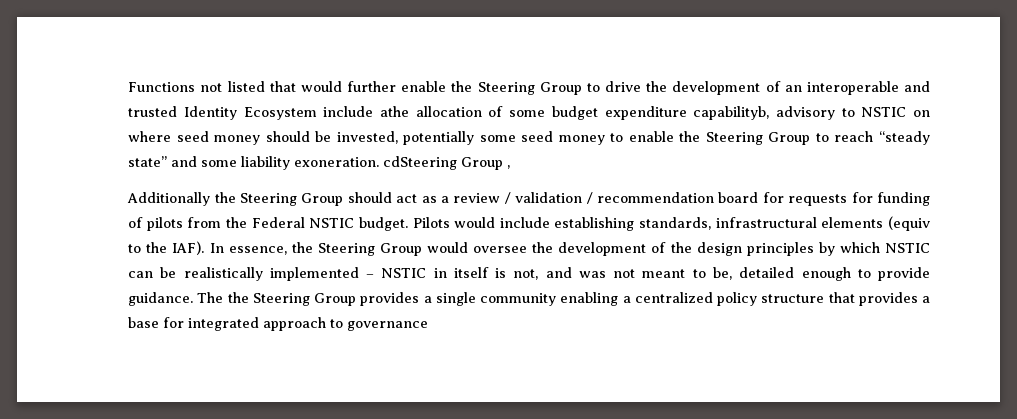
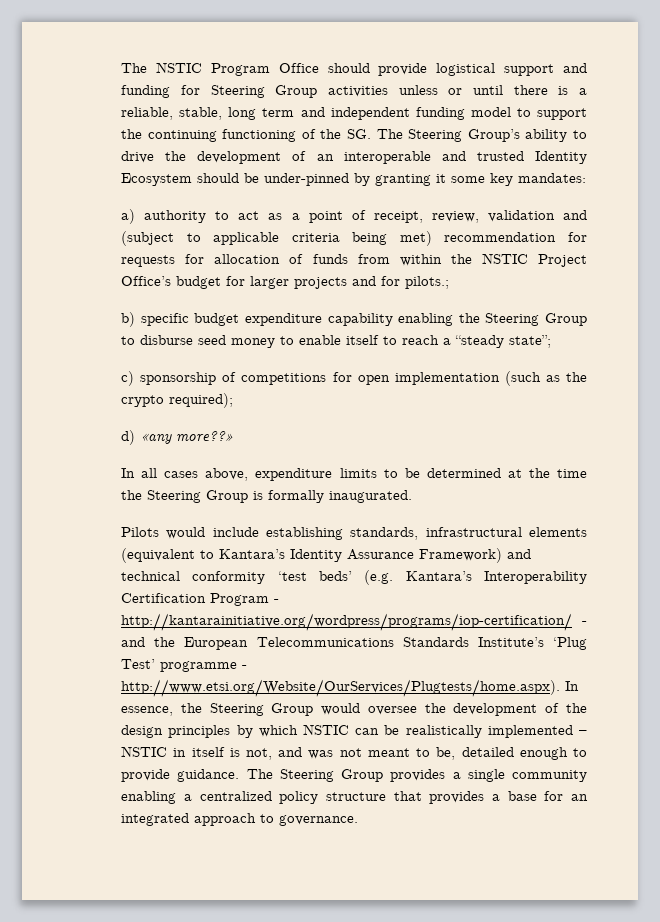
- Functions not listed that would further enable the Steering Group to drive the development of an interoperable and trusted Identity Ecosystem include athe allocation of some budget expenditure capabilityb, advisory to NSTIC on where seed money should be invested, potentially some seed money to enable the Steering Group to reach “steady state” and some liability exoneration. cdSteering Group ,
- Additionally the Steering Group should act as a review / validation / recommendation board for requests for funding of pilots from the Federal NSTIC budget. Pilots would include establishing standards, infrastructural elements (equiv to the IAF). In essence, the Steering Group would oversee the development of the design principles by which NSTIC can be realistically implemented – NSTIC in itself is not, and was not meant to be, detailed enough to provide guidance.
+ The NSTIC Program Office should provide logistical support and funding for Steering Group activities unless or until there is a reliable, stable, long term and independent funding model to support the continuing functioning of the SG. The Steering Group’s ability to drive the development of an interoperable and trusted Identity Ecosystem should be under-pinned by granting it some key mandates:
+ a) authority to act as a point of receipt, review, validation and (subject to applicable criteria being met) recommendation for requests for allocation of funds from within the NSTIC Project Office’s budget for larger projects and for pilots.;
+ b) specific budget expenditure capability enabling the Steering Group to disburse seed money to enable itself to reach a “steady state”;
+ c) sponsorship of competitions for open implementation (such as the crypto required);
+ d) «any more??»
+ In all cases above, expenditure limits to be determined at the time the Steering Group is formally inaugurated.
+ Pilots would include establishing standards, infrastructural elements (equivalent to Kantara’s Identity Assurance Framework) and technical conformity ‘test beds’ (e.g. Kantara’s Interoperability Certification Program - http://kantarainitiative.org/wordpress/programs/iop-certification/ - and the European Telecommunications Standards Institute’s ‘Plug Test’ programme - http://www.etsi.org/Website/OurServices/Plugtests/home.aspx). In essence, the Steering Group would oversee the development of the design principles by which NSTIC can be realistically implemented – NSTIC in itself is not, and was not meant to be, detailed enough to provide guidance.
- The the Steering Group provides a single community enabling a centralized policy structure that provides a base for integrated approach to governance
+ The Steering Group provides a single community enabling a centralized policy structure that provides a base for an integrated approach to governance.

